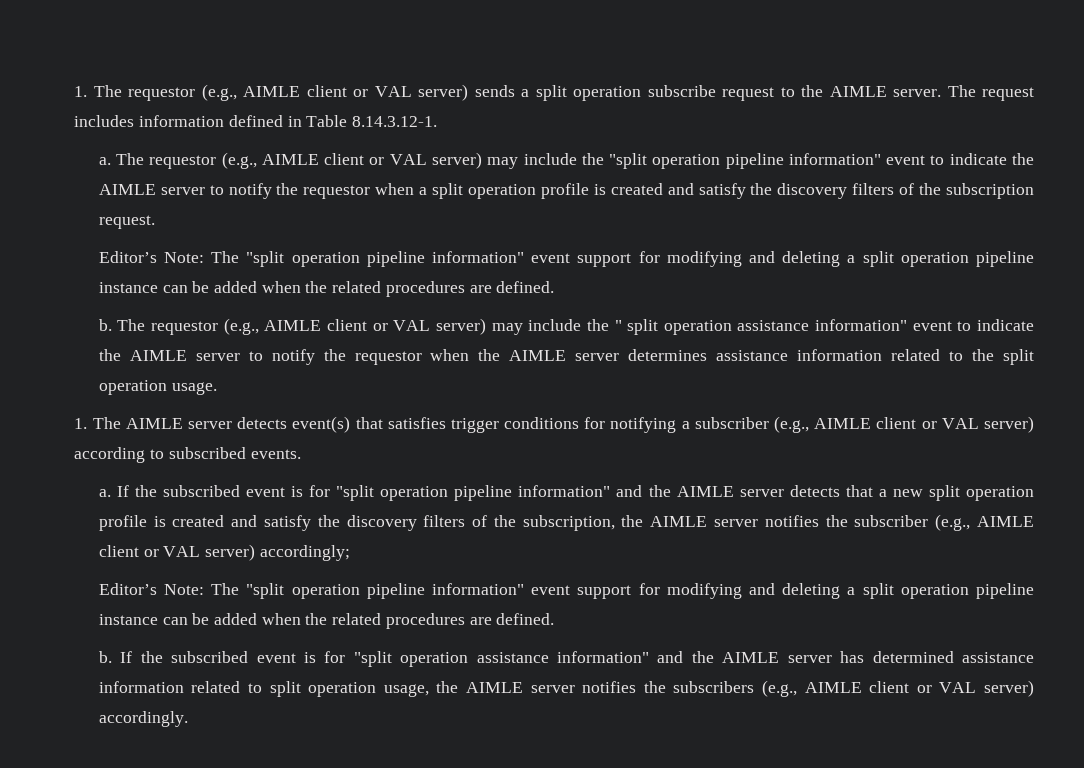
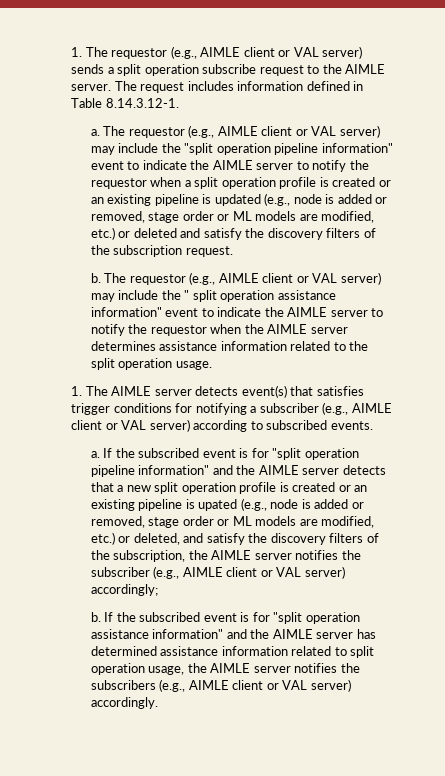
- The requestor (e.g., AIMLE client or VAL server) may include the "split operation pipeline information" event to indicate the AIMLE server to notify the requestor when a split operation profile is created and satisfy the discovery filters of the subscription request.
- Editor’s Note: The "split operation pipeline information" event support for modifying and deleting a split operation pipeline instance can be added when the related procedures are defined.
+ The requestor (e.g., AIMLE client or VAL server) may include the "split operation pipeline information" event to indicate the AIMLE server to notify the requestor when a split operation profile is created or an existing pipeline is updated (e.g., node is added or removed, stage order or ML models are modified, etc.) or deleted and satisfy the discovery filters of the subscription request.
- If the subscribed event is for "split operation pipeline information" and the AIMLE server detects that a new split operation profile is created and satisfy the discovery filters of the subscription, the AIMLE server notifies the subscriber (e.g., AIMLE client or VAL server) accordingly;
- Editor’s Note: The "split operation pipeline information" event support for modifying and deleting a split operation pipeline instance can be added when the related procedures are defined.
+ If the subscribed event is for "split operation pipeline information" and the AIMLE server detects that a new split operation profile is created or an existing pipeline is upated (e.g., node is added or removed, stage order or ML models are modified, etc.) or deleted, and satisfy the discovery filters of the subscription, the AIMLE server notifies the subscriber (e.g., AIMLE client or VAL server) accordingly;

